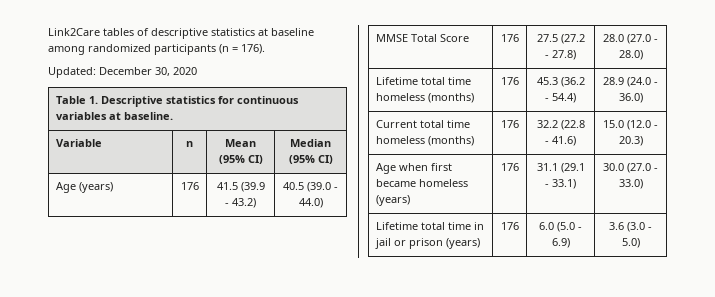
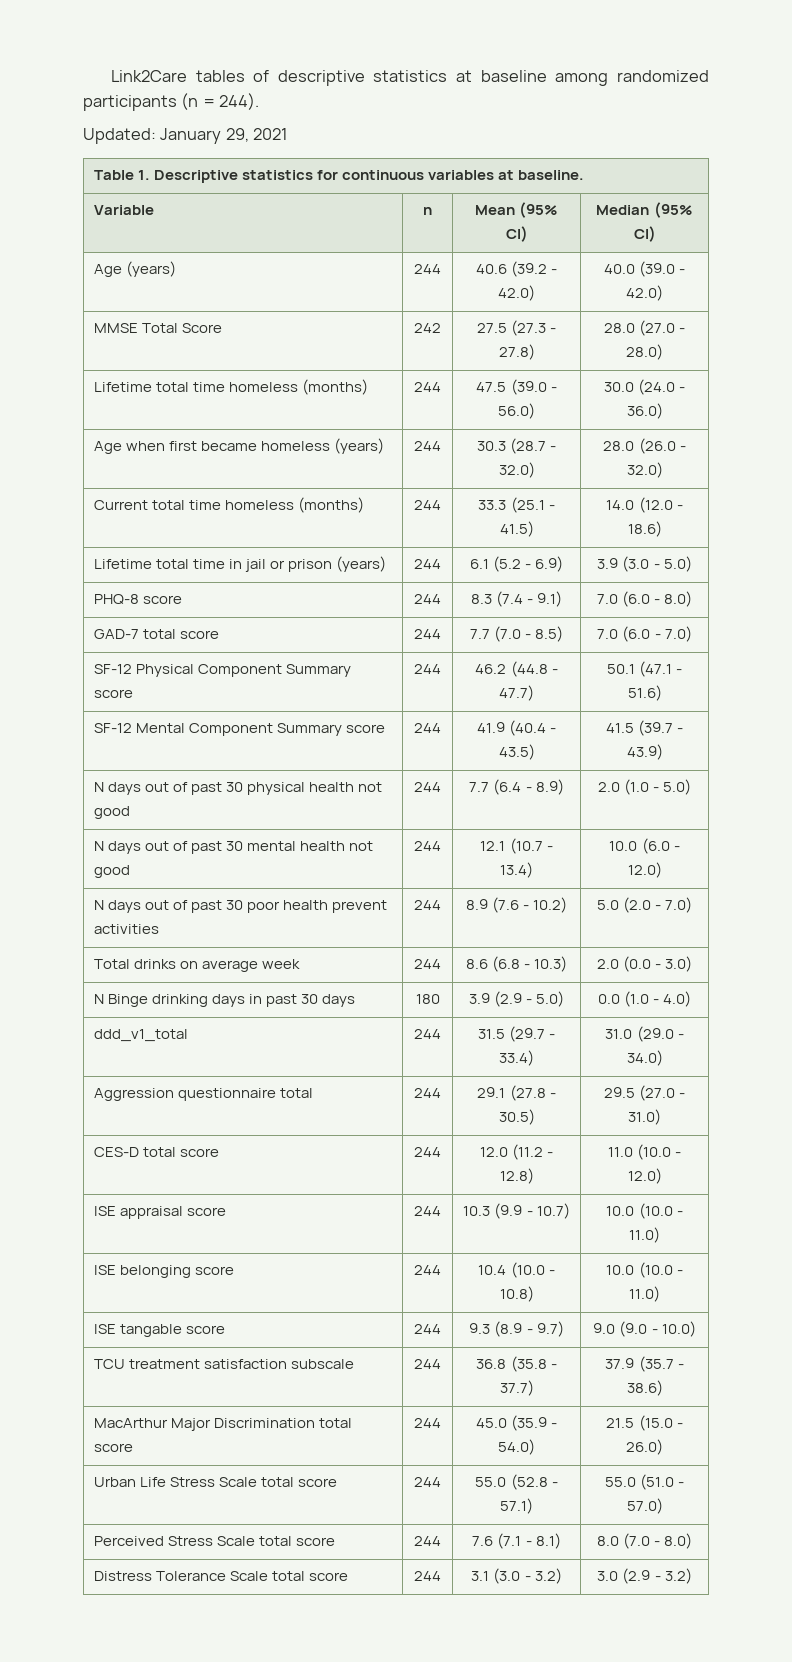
- Link2Care tables of descriptive statistics at baseline among randomized participants (n = 176).
+ Link2Care tables of descriptive statistics at baseline among randomized participants (n = 244).
- Updated: December 30, 2020
+ Updated: January 29, 2021
- Age (years) | 176 | 41.5 (39.9 - 43.2) | 40.5 (39.0 - 44.0)
+ Age (years) | 244 | 40.6 (39.2 - 42.0) | 40.0 (39.0 - 42.0)
- MMSE Total Score | 176 | 27.5 (27.2 - 27.8) | 28.0 (27.0 - 28.0)
+ MMSE Total Score | 242 | 27.5 (27.3 - 27.8) | 28.0 (27.0 - 28.0)
- Lifetime total time homeless (months) | 176 | 45.3 (36.2 - 54.4) | 28.9 (24.0 - 36.0)
- Current total time homeless (months) | 176 | 32.2 (22.8 - 41.6) | 15.0 (12.0 - 20.3)
+ Lifetime total time homeless (months) | 244 | 47.5 (39.0 - 56.0) | 30.0 (24.0 - 36.0)
- Age when first became homeless (years) | 176 | 31.1 (29.1 - 33.1) | 30.0 (27.0 - 33.0)
+ Age when first became homeless (years) | 244 | 30.3 (28.7 - 32.0) | 28.0 (26.0 - 32.0)
+ Current total time homeless (months) | 244 | 33.3 (25.1 - 41.5) | 14.0 (12.0 - 18.6)
- Lifetime total time in jail or prison (years) | 176 | 6.0 (5.0 - 6.9) | 3.6 (3.0 - 5.0)
+ Lifetime total time in jail or prison (years) | 244 | 6.1 (5.2 - 6.9) | 3.9 (3.0 - 5.0)
+ PHQ-8 score | 244 | 8.3 (7.4 - 9.1) | 7.0 (6.0 - 8.0)
+ GAD-7 total score | 244 | 7.7 (7.0 - 8.5) | 7.0 (6.0 - 7.0)
+ SF-12 Physical Component Summary score | 244 | 46.2 (44.8 - 47.7) | 50.1 (47.1 - 51.6)
+ SF-12 Mental Component Summary score | 244 | 41.9 (40.4 - 43.5) | 41.5 (39.7 - 43.9)
+ N days out of past 30 physical health not good | 244 | 7.7 (6.4 - 8.9) | 2.0 (1.0 - 5.0)
+ N days out of past 30 mental health not good | 244 | 12.1 (10.7 - 13.4) | 10.0 (6.0 - 12.0)
+ N days out of past 30 poor health prevent activities | 244 | 8.9 (7.6 - 10.2) | 5.0 (2.0 - 7.0)
+ Total drinks on average week | 244 | 8.6 (6.8 - 10.3) | 2.0 (0.0 - 3.0)
+ N Binge drinking days in past 30 days | 180 | 3.9 (2.9 - 5.0) | 0.0 (1.0 - 4.0)
+ ddd_v1_total | 244 | 31.5 (29.7 - 33.4) | 31.0 (29.0 - 34.0)
+ Aggression questionnaire total | 244 | 29.1 (27.8 - 30.5) | 29.5 (27.0 - 31.0)
+ CES-D total score | 244 | 12.0 (11.2 - 12.8) | 11.0 (10.0 - 12.0)
+ ISE appraisal score | 244 | 10.3 (9.9 - 10.7) | 10.0 (10.0 - 11.0)
+ ISE belonging score | 244 | 10.4 (10.0 - 10.8) | 10.0 (10.0 - 11.0)
+ ISE tangable score | 244 | 9.3 (8.9 - 9.7) | 9.0 (9.0 - 10.0)
+ TCU treatment satisfaction subscale | 244 | 36.8 (35.8 - 37.7) | 37.9 (35.7 - 38.6)
+ MacArthur Major Discrimination total score | 244 | 45.0 (35.9 - 54.0) | 21.5 (15.0 - 26.0)
+ Urban Life Stress Scale total score | 244 | 55.0 (52.8 - 57.1) | 55.0 (51.0 - 57.0)
+ Perceived Stress Scale total score | 244 | 7.6 (7.1 - 8.1) | 8.0 (7.0 - 8.0)
+ Distress Tolerance Scale total score | 244 | 3.1 (3.0 - 3.2) | 3.0 (2.9 - 3.2)

